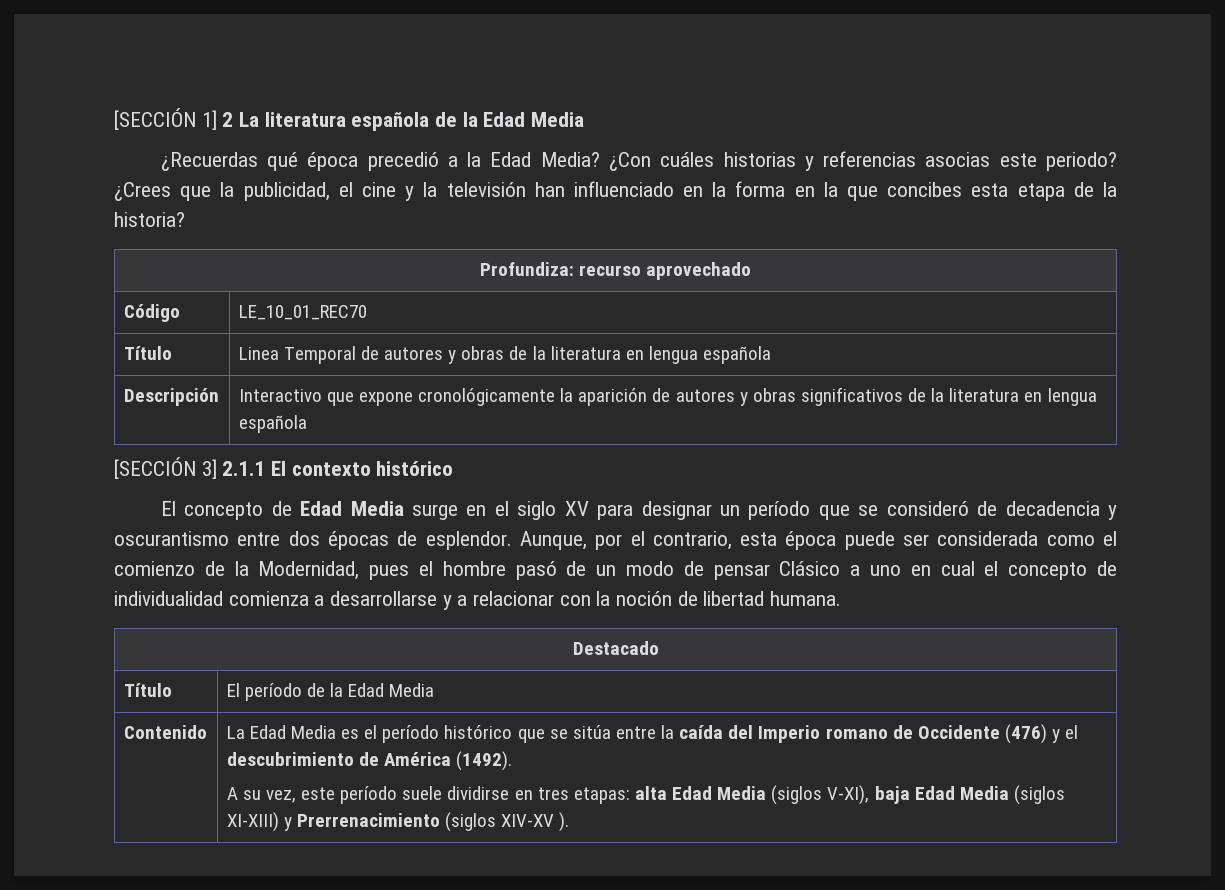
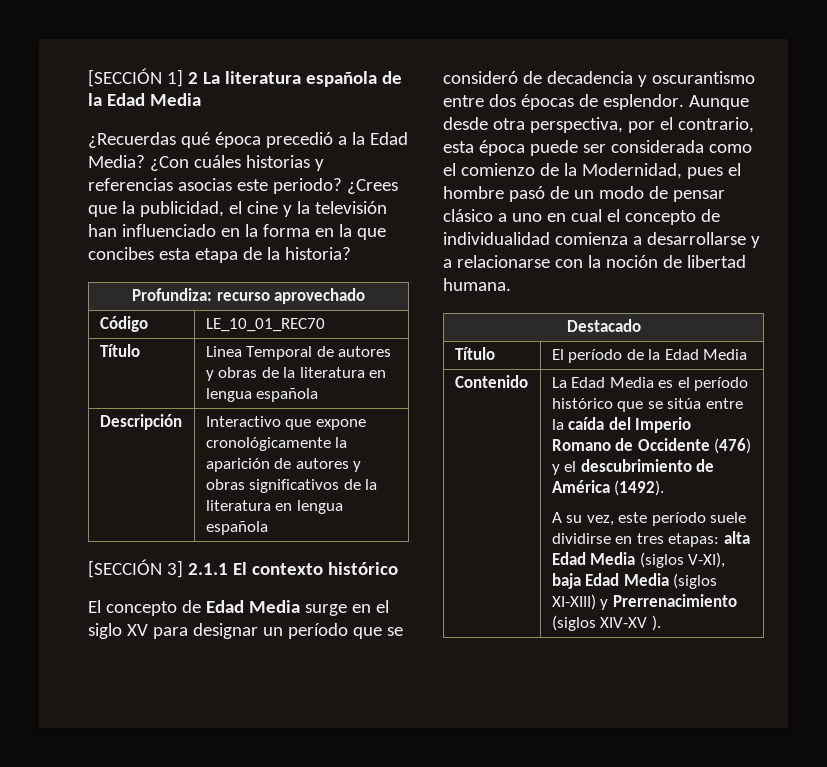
- Aunque, por el contrario, esta época puede ser considerada como el comienzo de la Modernidad, pues el hombre pasó de un modo de pensar Clásico a uno en cual el concepto de individualidad comienza a desarrollarse y a relacionar con la noción de libertad humana.
+ Aunque desde otra perspectiva, por el contrario, esta época puede ser considerada como el comienzo de la Modernidad, pues el hombre pasó de un modo de pensar clásico a uno en cual el concepto de individualidad comienza a desarrollarse y a relacionarse con la noción de libertad humana.
- La Edad Media es el período histórico que se sitúa entre la caída del Imperio romano de Occidente (476) y el descubrimiento de América (1492).
+ La Edad Media es el período histórico que se sitúa entre la caída del Imperio Romano de Occidente (476) y el descubrimiento de América (1492).

